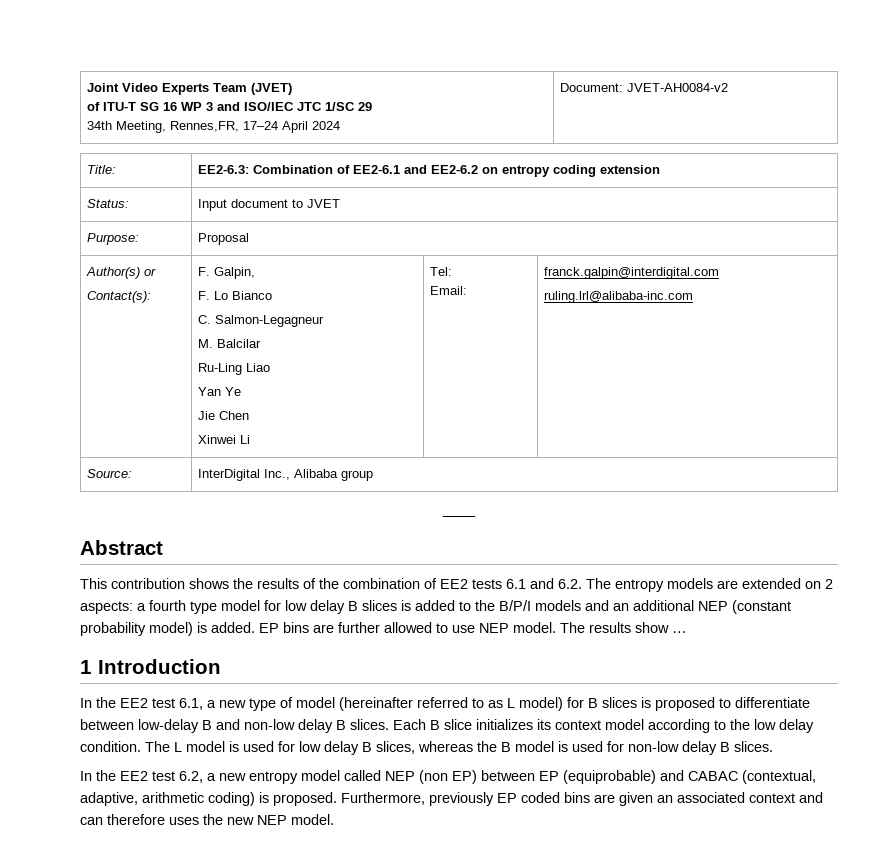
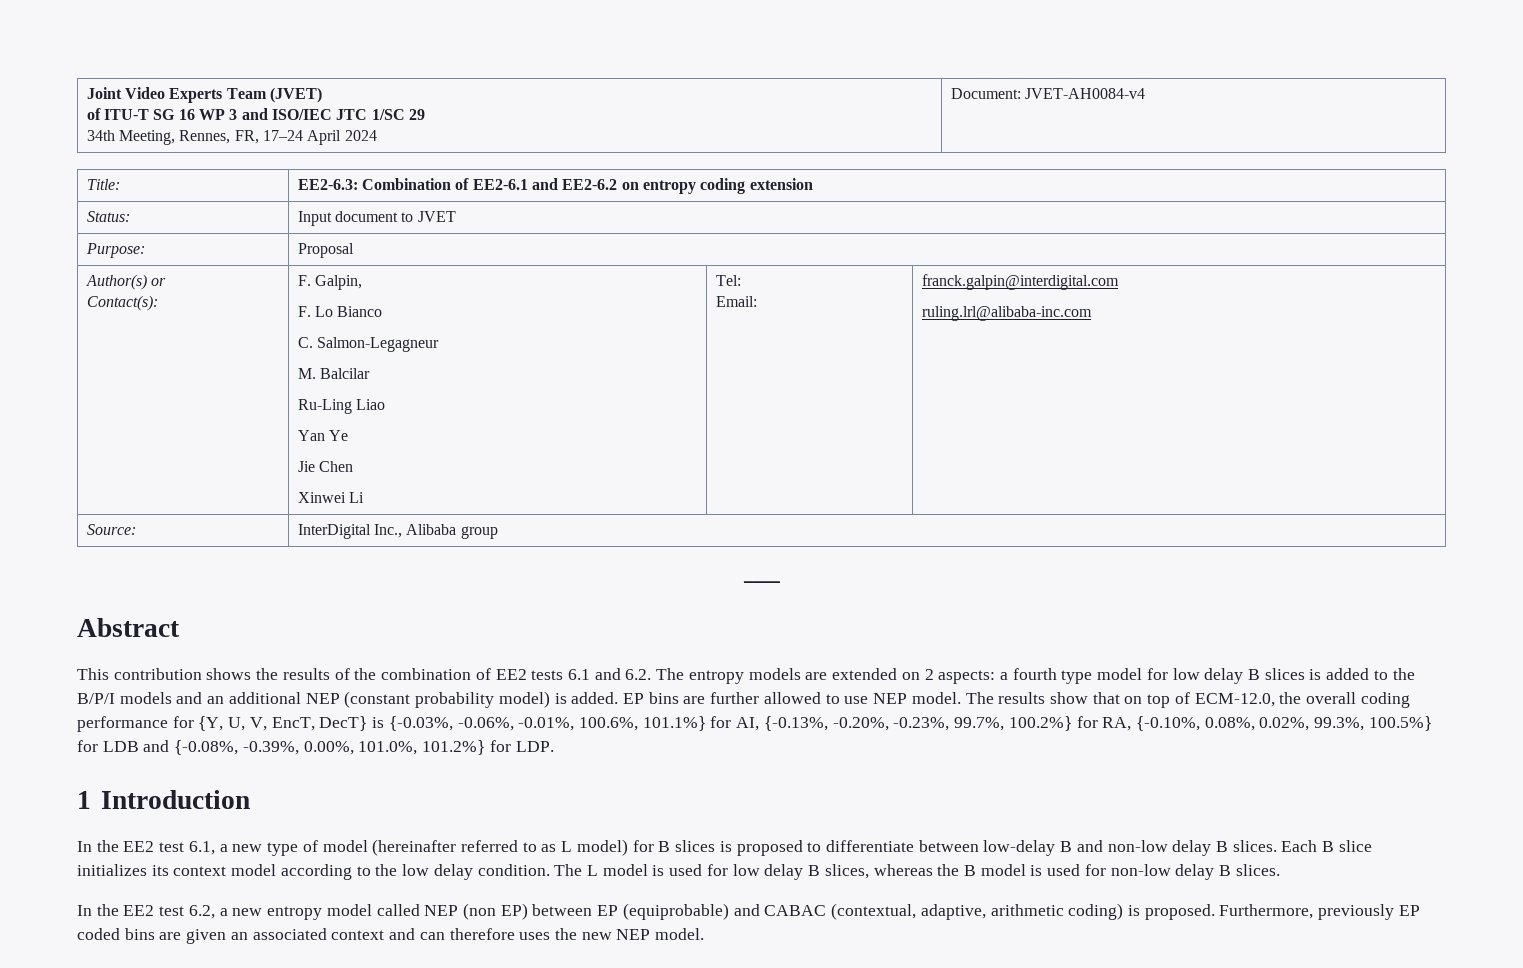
  Joint Video Experts Team (JVET)
  of ITU-T SG 16 WP 3 and ISO/IEC JTC 1/SC 29
- 34th Meeting, Rennes,FR, 17–24 April 2024 | Document: JVET-AH0084-v2
+ 34th Meeting, Rennes, FR, 17–24 April 2024 | Document: JVET-AH0084-v4
- The results show …
+ The results show that on top of ECM-12.0, the overall coding performance for {Y, U, V, EncT, DecT} is {-0.03%, -0.06%, -0.01%, 100.6%, 101.1%} for AI, {-0.13%, -0.20%, -0.23%, 99.7%, 100.2%} for RA, {-0.10%, 0.08%, 0.02%, 99.3%, 100.5%} for LDB and {-0.08%, -0.39%, 0.00%, 101.0%, 101.2%} for LDP.

